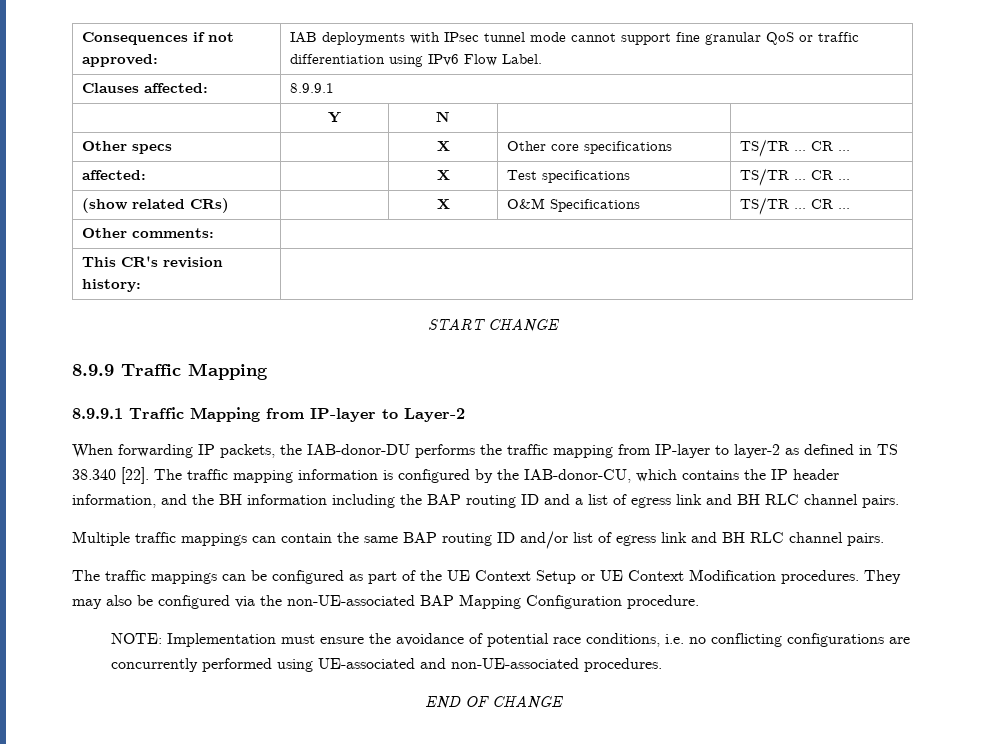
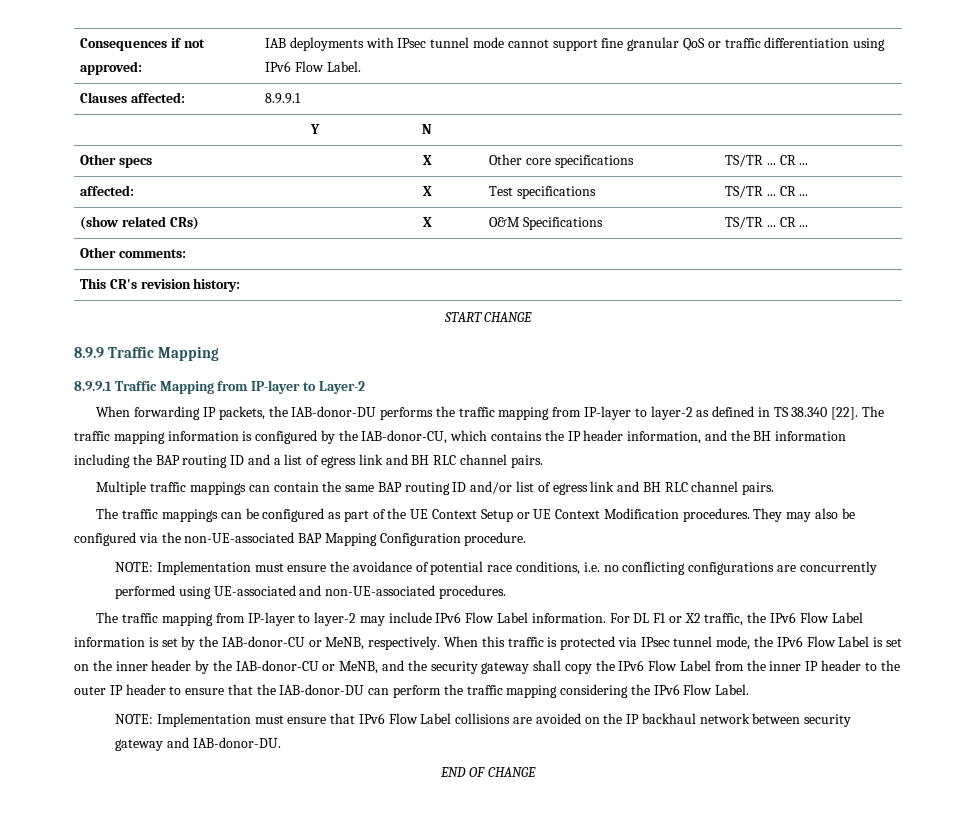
+ The traffic mapping from IP-layer to layer-2 may include IPv6 Flow Label information. For DL F1 or X2 traffic, the IPv6 Flow Label information is set by the IAB-donor-CU or MeNB, respectively. When this traffic is protected via IPsec tunnel mode, the IPv6 Flow Label is set on the inner header by the IAB-donor-CU or MeNB, and the security gateway shall copy the IPv6 Flow Label from the inner IP header to the outer IP header to ensure that the IAB-donor-DU can perform the traffic mapping considering the IPv6 Flow Label.
+ NOTE: Implementation must ensure that IPv6 Flow Label collisions are avoided on the IP backhaul network between security gateway and IAB-donor-DU.

